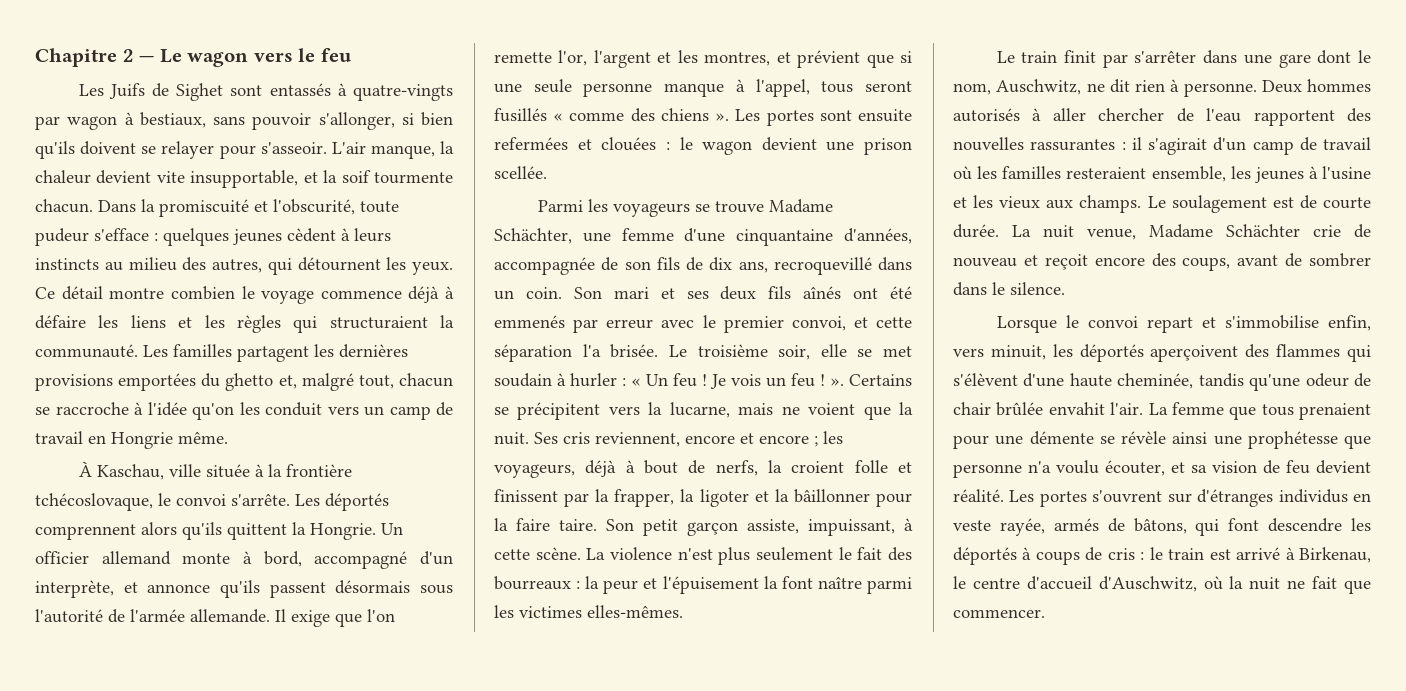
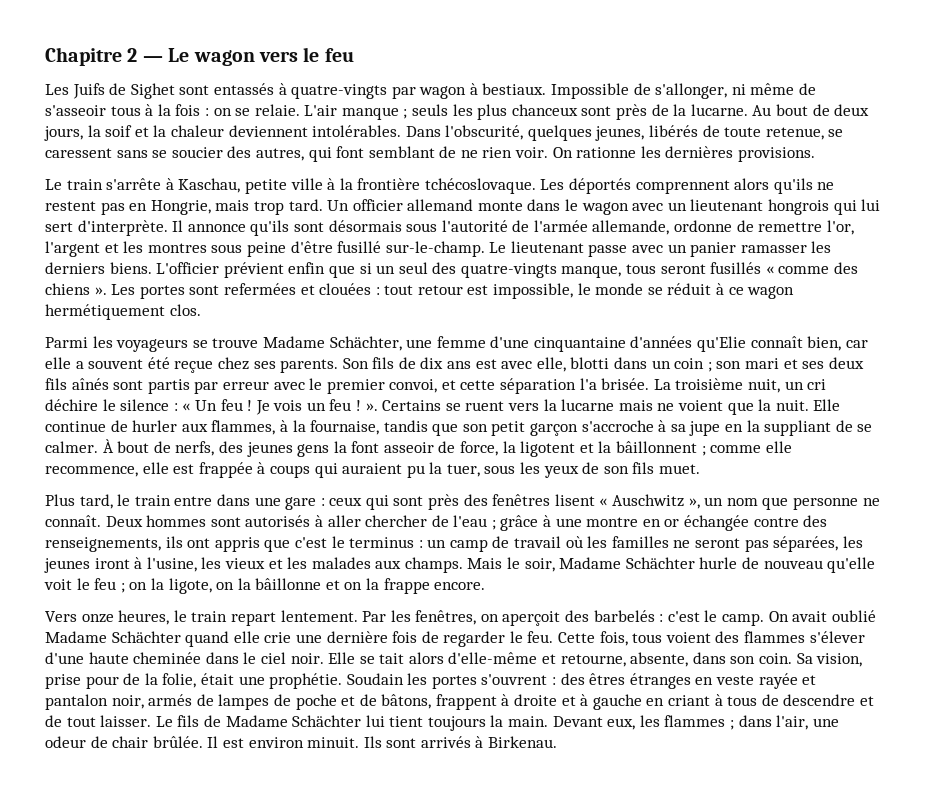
- Les Juifs de Sighet sont entassés à quatre-vingts par wagon à bestiaux, sans pouvoir s'allonger, si bien qu'ils doivent se relayer pour s'asseoir. L'air manque, la chaleur devient vite insupportable, et la soif tourmente chacun. Dans la promiscuité et l'obscurité, toute pudeur s'efface : quelques jeunes cèdent à leurs instincts au milieu des autres, qui détournent les yeux. Ce détail montre combien le voyage commence déjà à défaire les liens et les règles qui structuraient la communauté. Les familles partagent les dernières provisions emportées du ghetto et, malgré tout, chacun se raccroche à l'idée qu'on les conduit vers un camp de travail en Hongrie même.
- À Kaschau, ville située à la frontière tchécoslovaque, le convoi s'arrête.
+ Les Juifs de Sighet sont entassés à quatre-vingts par wagon à bestiaux. Impossible de s'allonger, ni même de s'asseoir tous à la fois : on se relaie. L'air manque ; seuls les plus chanceux sont près de la lucarne. Au bout de deux jours, la soif et la chaleur deviennent intolérables. Dans l'obscurité, quelques jeunes, libérés de toute retenue, se caressent sans se soucier des autres, qui font semblant de ne rien voir. On rationne les dernières provisions.
+ Le train s'arrête à Kaschau, petite ville à la frontière tchécoslovaque.
- Les déportés comprennent alors qu'ils quittent la Hongrie. Un officier allemand monte à bord, accompagné d'un interprète, et annonce qu'ils passent désormais sous l'autorité de l'armée allemande. Il exige que l'on remette l'or, l'argent et les montres, et prévient que si une seule personne manque à l'appel, tous seront fusillés « comme des chiens ».
+ Les déportés comprennent alors qu'ils ne restent pas en Hongrie, mais trop tard. Un officier allemand monte dans le wagon avec un lieutenant hongrois qui lui sert d'interprète. Il annonce qu'ils sont désormais sous l'autorité de l'armée allemande, ordonne de remettre l'or, l'argent et les montres sous peine d'être fusillé sur-le-champ. Le lieutenant passe avec un panier ramasser les derniers biens. L'officier prévient enfin que si un seul des quatre-vingts manque, tous seront fusillés « comme des chiens ».
- Les portes sont ensuite refermées et clouées : le wagon devient une prison scellée.
+ Les portes sont refermées et clouées : tout retour est impossible, le monde se réduit à ce wagon hermétiquement clos.
- Parmi les voyageurs se trouve Madame Schächter, une femme d'une cinquantaine d'années, accompagnée de son fils de dix ans, recroquevillé dans un coin. Son mari et ses deux fils aînés ont été emmenés par erreur avec le premier convoi, et cette séparation l'a brisée.
+ Parmi les voyageurs se trouve Madame Schächter, une femme d'une cinquantaine d'années qu'Elie connaît bien, car elle a souvent été reçue chez ses parents. Son fils de dix ans est avec elle, blotti dans un coin ; son mari et ses deux fils aînés sont partis par erreur avec le premier convoi, et cette séparation l'a brisée.
- Le troisième soir, elle se met soudain à hurler : « Un feu !
+ La troisième nuit, un cri déchire le silence : « Un feu !
- Certains se précipitent vers la lucarne, mais ne voient que la nuit.
+ Certains se ruent vers la lucarne mais ne voient que la nuit.
- Ses cris reviennent, encore et encore ; les voyageurs, déjà à bout de nerfs, la croient folle et finissent par la frapper, la ligoter et la bâillonner pour la faire taire. Son petit garçon assiste, impuissant, à cette scène. La violence n'est plus seulement le fait des bourreaux : la peur et l'épuisement la font naître parmi les victimes elles-mêmes.
- Le train finit par s'arrêter dans une gare dont le nom, Auschwitz, ne dit rien à personne.
+ Elle continue de hurler aux flammes, à la fournaise, tandis que son petit garçon s'accroche à sa jupe en la suppliant de se calmer. À bout de nerfs, des jeunes gens la font asseoir de force, la ligotent et la bâillonnent ; comme elle recommence, elle est frappée à coups qui auraient pu la tuer, sous les yeux de son fils muet.
+ Plus tard, le train entre dans une gare : ceux qui sont près des fenêtres lisent « Auschwitz », un nom que personne ne connaît.
- Deux hommes autorisés à aller chercher de l'eau rapportent des nouvelles rassurantes : il s'agirait d'un camp de travail où les familles resteraient ensemble, les jeunes à l'usine et les vieux aux champs.
+ Deux hommes sont autorisés à aller chercher de l'eau ; grâce à une montre en or échangée contre des renseignements, ils ont appris que c'est le terminus : un camp de travail où les familles ne seront pas séparées, les jeunes iront à l'usine, les vieux et les malades aux champs.
- Le soulagement est de courte durée. La nuit venue, Madame Schächter crie de nouveau et reçoit encore des coups, avant de sombrer dans le silence.
- Lorsque le convoi repart et s'immobilise enfin, vers minuit, les déportés aperçoivent des flammes qui s'élèvent d'une haute cheminée, tandis qu'une odeur de chair brûlée envahit l'air. La femme que tous prenaient pour une démente se révèle ainsi une prophétesse que personne n'a voulu écouter, et sa vision de feu devient réalité. Les portes s'ouvrent sur d'étranges individus en veste rayée, armés de bâtons, qui font descendre les déportés à coups de cris : le train est arrivé à Birkenau, le centre d'accueil d'Auschwitz, où la nuit ne fait que commencer.
+ Mais le soir, Madame Schächter hurle de nouveau qu'elle voit le feu ; on la ligote, on la bâillonne et on la frappe encore.
+ Vers onze heures, le train repart lentement. Par les fenêtres, on aperçoit des barbelés : c'est le camp. On avait oublié Madame Schächter quand elle crie une dernière fois de regarder le feu. Cette fois, tous voient des flammes s'élever d'une haute cheminée dans le ciel noir. Elle se tait alors d'elle-même et retourne, absente, dans son coin. Sa vision, prise pour de la folie, était une prophétie. Soudain les portes s'ouvrent : des êtres étranges en veste rayée et pantalon noir, armés de lampes de poche et de bâtons, frappent à droite et à gauche en criant à tous de descendre et de tout laisser. Le fils de Madame Schächter lui tient toujours la main. Devant eux, les flammes ; dans l'air, une odeur de chair brûlée. Il est environ minuit. Ils sont arrivés à Birkenau.

